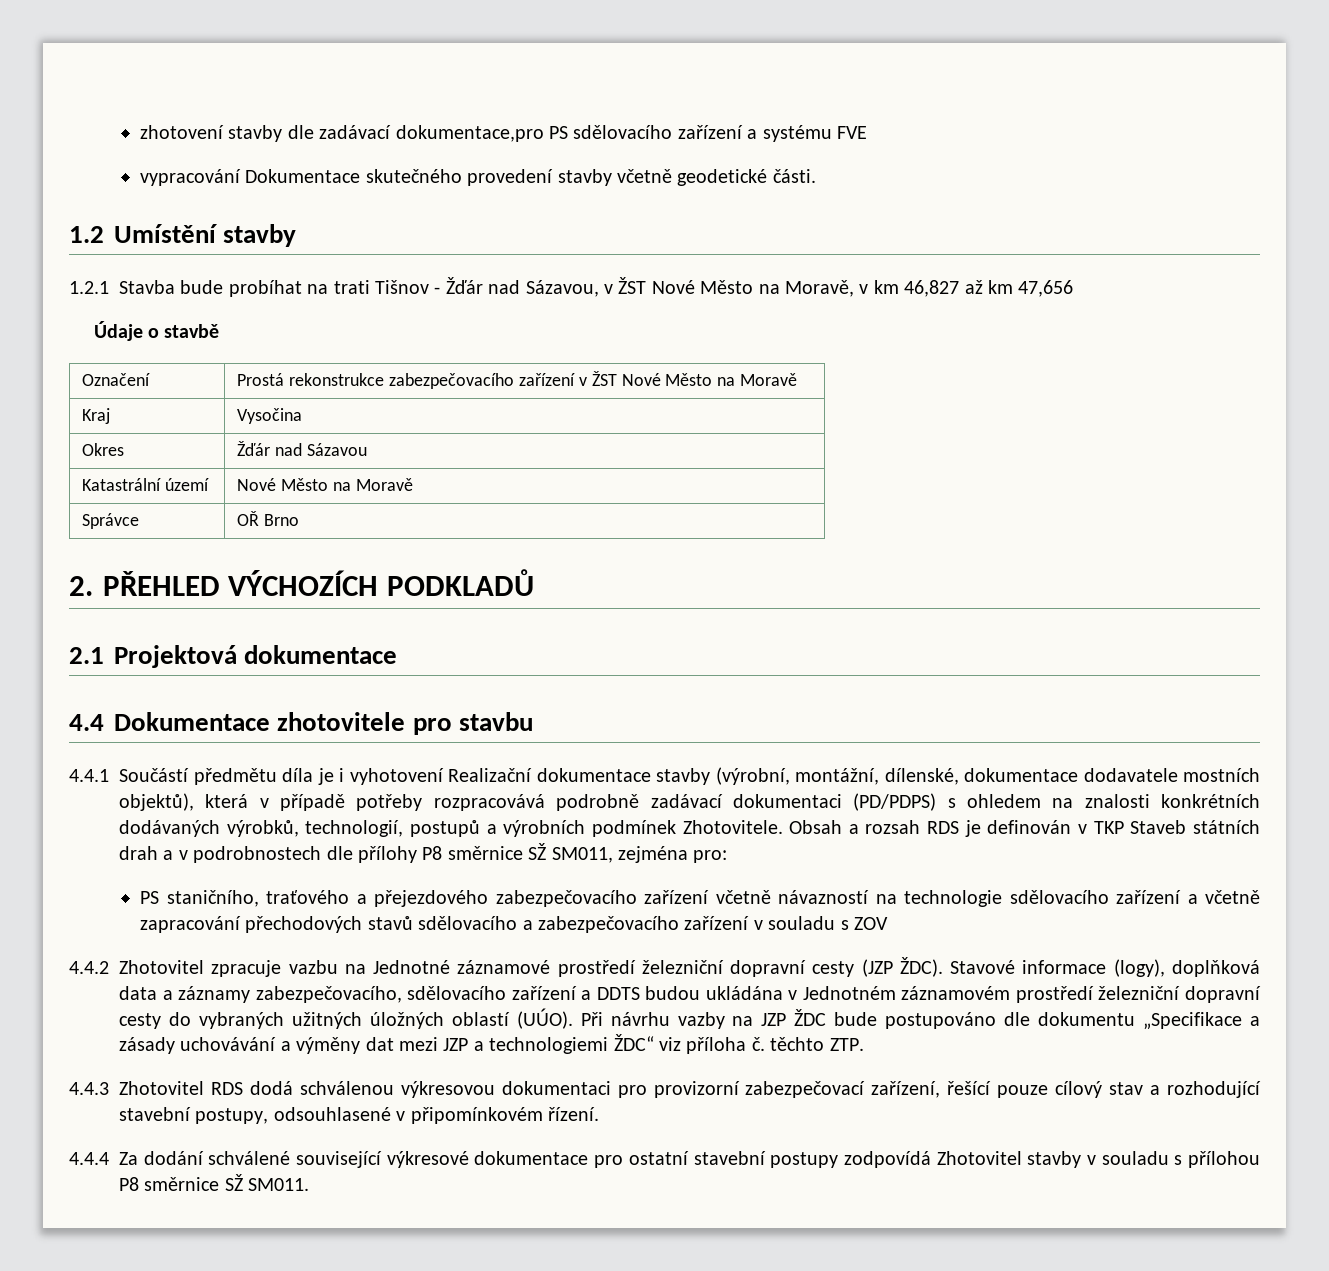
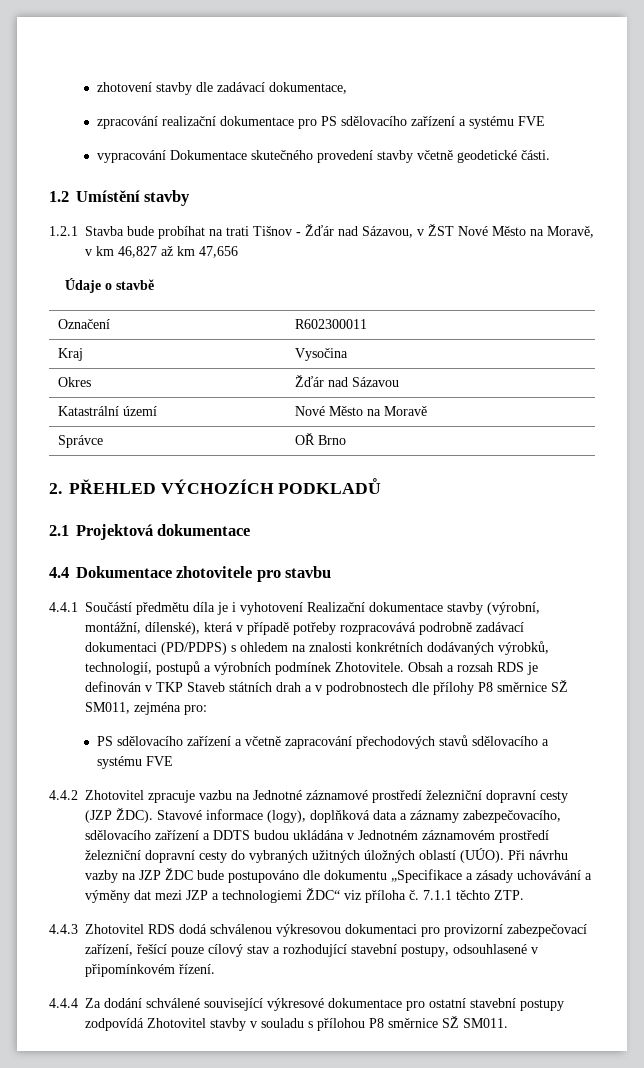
- zhotovení stavby dle zadávací dokumentace,pro PS sdělovacího zařízení a systému FVE
+ zhotovení stavby dle zadávací dokumentace,
+ zpracování realizační dokumentace pro PS sdělovacího zařízení a systému FVE
- Označení | Prostá rekonstrukce zabezpečovacího zařízení v ŽST Nové Město na Moravě
+ Označení | R602300011
- 4.4.1 Součástí předmětu díla je i vyhotovení Realizační dokumentace stavby (výrobní, montážní, dílenské, dokumentace dodavatele mostních objektů), která v případě potřeby rozpracovává podrobně zadávací dokumentaci (PD/PDPS) s ohledem na znalosti konkrétních dodávaných výrobků, technologií, postupů a výrobních podmínek Zhotovitele.
+ 4.4.1 Součástí předmětu díla je i vyhotovení Realizační dokumentace stavby (výrobní, montážní, dílenské), která v případě potřeby rozpracovává podrobně zadávací dokumentaci (PD/PDPS) s ohledem na znalosti konkrétních dodávaných výrobků, technologií, postupů a výrobních podmínek Zhotovitele.
- PS staničního, traťového a přejezdového zabezpečovacího zařízení včetně návazností na technologie sdělovacího zařízení a včetně zapracování přechodových stavů sdělovacího a zabezpečovacího zařízení v souladu s ZOV
+ PS sdělovacího zařízení a včetně zapracování přechodových stavů sdělovacího a systému FVE
- Při návrhu vazby na JZP ŽDC bude postupováno dle dokumentu „Specifikace a zásady uchovávání a výměny dat mezi JZP a technologiemi ŽDC“ viz příloha č. těchto ZTP.
+ Při návrhu vazby na JZP ŽDC bude postupováno dle dokumentu „Specifikace a zásady uchovávání a výměny dat mezi JZP a technologiemi ŽDC“ viz příloha č. 7.1.1 těchto ZTP.

